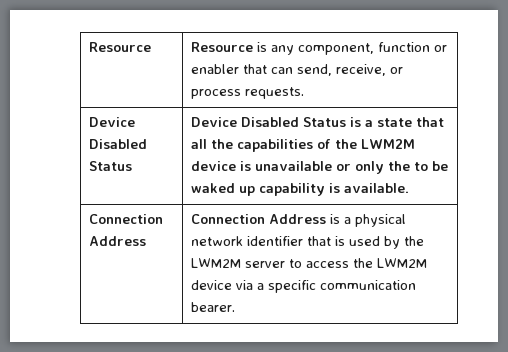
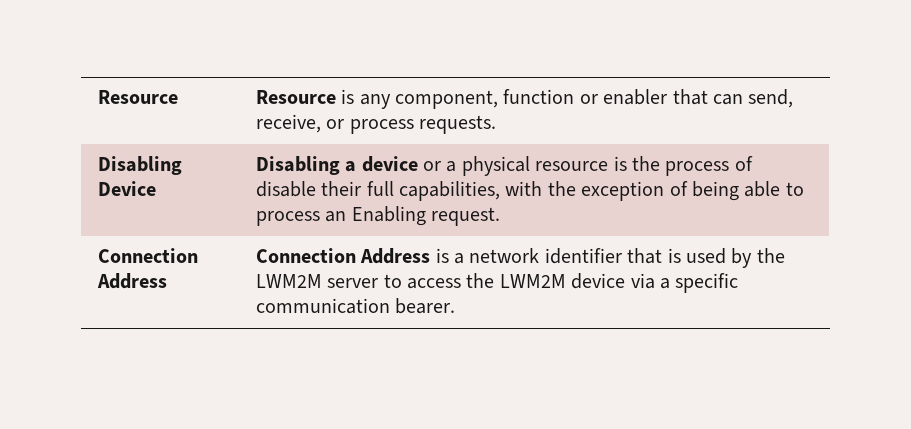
- Device Disabled Status | Device Disabled Status is a state that all the capabilities of the LWM2M device is unavailable or only the to be waked up capability is available.
+ Disabling Device | Disabling a device or a physical resource is the process of disable their full capabilities, with the exception of being able to process an Enabling request.
- Connection Address | Connection Address is a physical network identifier that is used by the LWM2M server to access the LWM2M device via a specific communication bearer.
+ Connection Address | Connection Address is a network identifier that is used by the LWM2M server to access the LWM2M device via a specific communication bearer.

